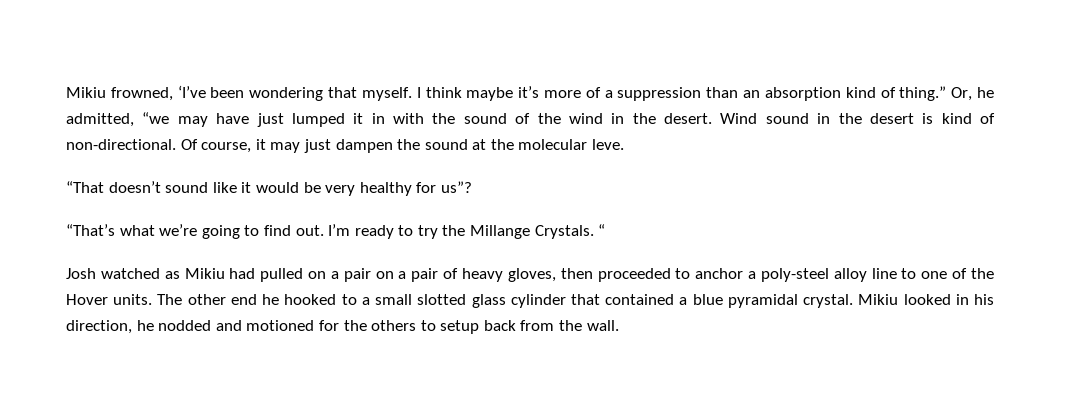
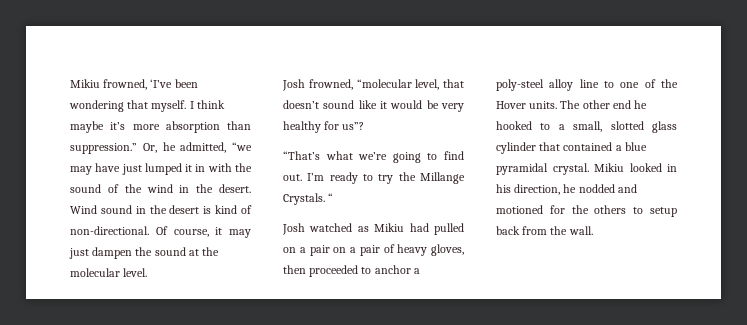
- I think maybe it’s more of a suppression than an absorption kind of thing.”
+ I think maybe it’s more absorption than suppression.”
- Of course, it may just dampen the sound at the molecular leve.
- “That doesn’t sound like it would be very healthy for us”?
+ Of course, it may just dampen the sound at the molecular level.
+ Josh frowned, “molecular level, that doesn’t sound like it would be very healthy for us”?
- The other end he hooked to a small slotted glass cylinder that contained a blue pyramidal crystal.
+ The other end he hooked to a small, slotted glass cylinder that contained a blue pyramidal crystal.

